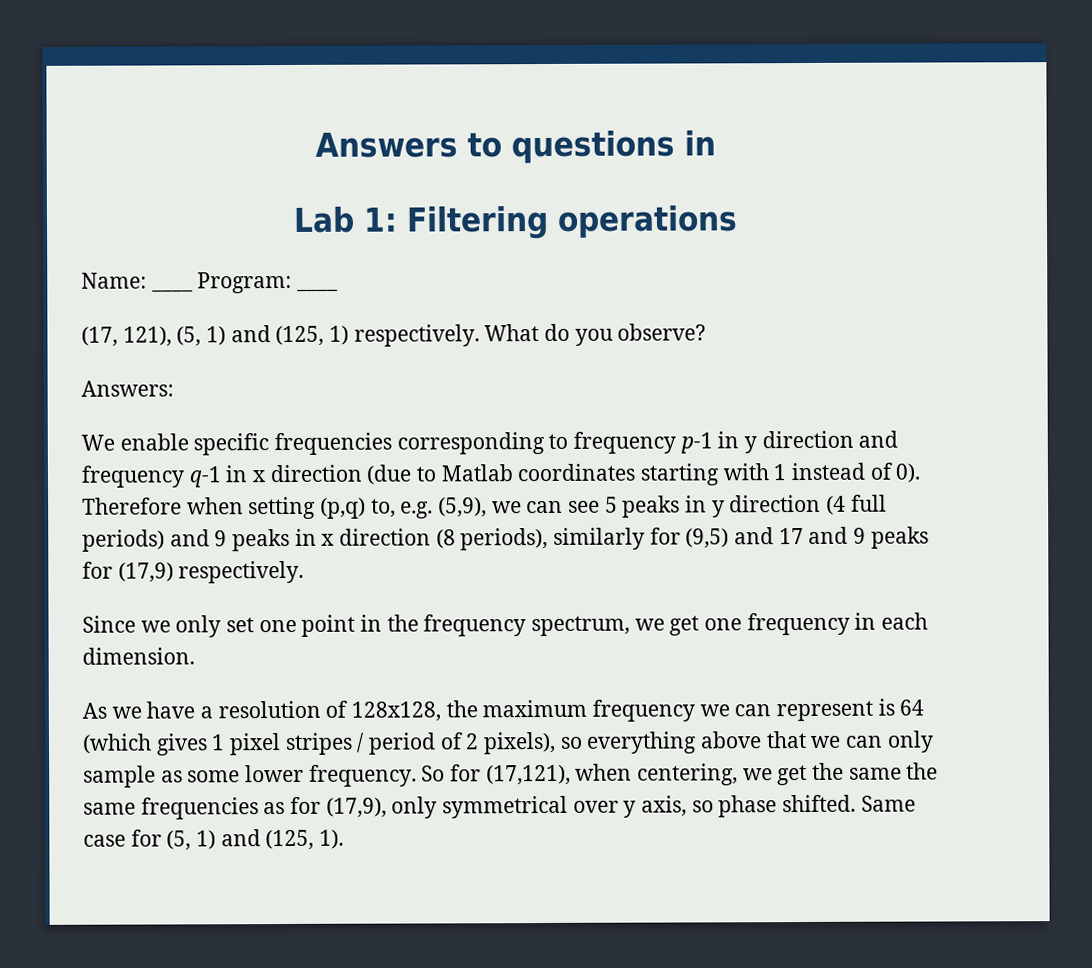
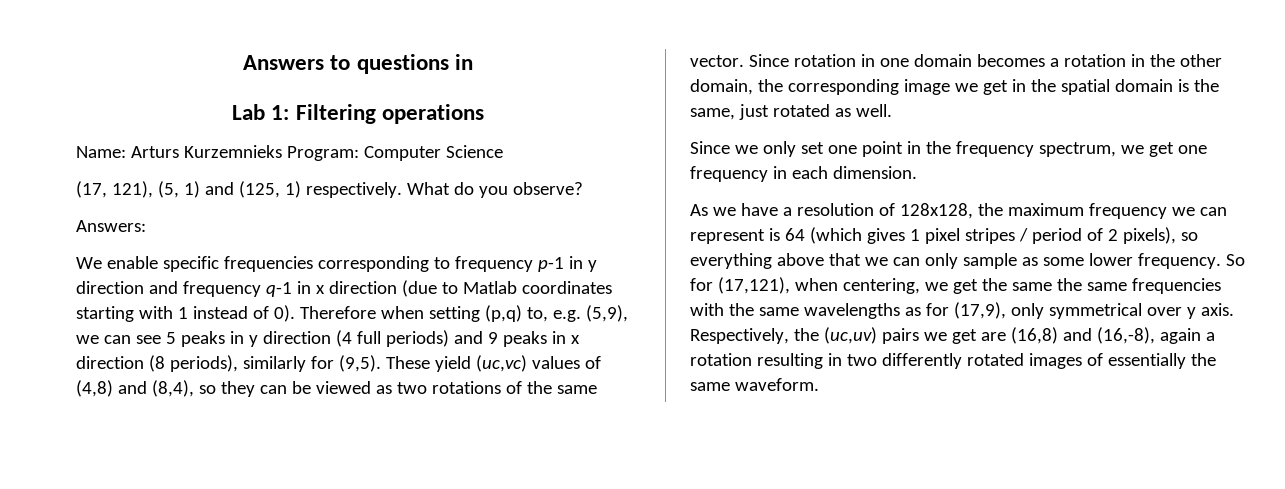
- Name: ____ Program: ____
+ Name: Arturs Kurzemnieks Program: Computer Science
- Therefore when setting (p,q) to, e.g. (5,9), we can see 5 peaks in y direction (4 full periods) and 9 peaks in x direction (8 periods), similarly for (9,5) and 17 and 9 peaks for (17,9) respectively.
+ Therefore when setting (p,q) to, e.g. (5,9), we can see 5 peaks in y direction (4 full periods) and 9 peaks in x direction (8 periods), similarly for (9,5). These yield (uc,vc) values of (4,8) and (8,4), so they can be viewed as two rotations of the same vector. Since rotation in one domain becomes a rotation in the other domain, the corresponding image we get in the spatial domain is the same, just rotated as well.
- So for (17,121), when centering, we get the same the same frequencies as for (17,9), only symmetrical over y axis, so phase shifted. Same case for (5, 1) and (125, 1).
+ So for (17,121), when centering, we get the same the same frequencies with the same wavelengths as for (17,9), only symmetrical over y axis. Respectively, the (uc,uv) pairs we get are (16,8) and (16,-8), again a rotation resulting in two differently rotated images of essentially the same waveform.

